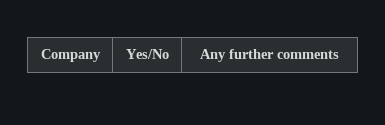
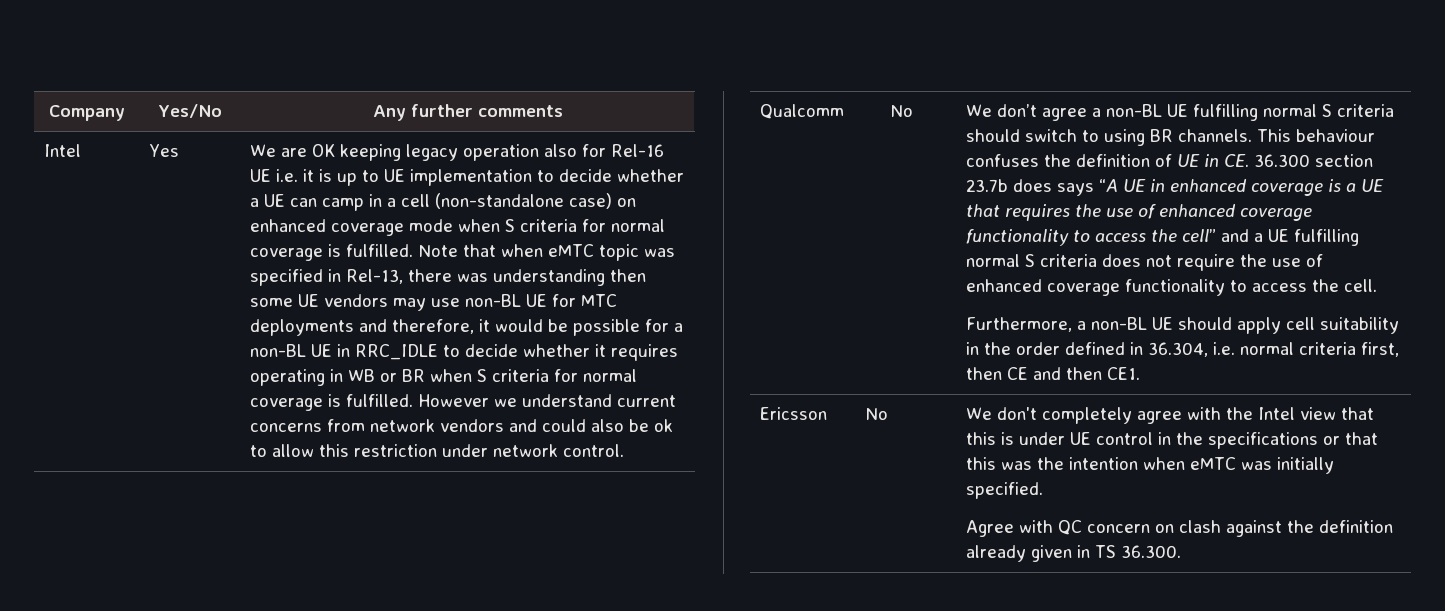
+ Intel | Yes | We are OK keeping legacy operation also for Rel-16 UE i.e. it is up to UE implementation to decide whether a UE can camp in a cell (non-standalone case) on enhanced coverage mode when S criteria for normal coverage is fulfilled. Note that when eMTC topic was specified in Rel-13, there was understanding then some UE vendors may use non-BL UE for MTC deployments and therefore, it would be possible for a non-BL UE in RRC_IDLE to decide whether it requires operating in WB or BR when S criteria for normal coverage is fulfilled. However we understand current concerns from network vendors and could also be ok to allow this restriction under network control.
+ Qualcomm | No | We don’t agree a non-BL UE fulfilling normal S criteria should switch to using BR channels. This behaviour confuses the definition of UE in CE. 36.300 section 23.7b does says “A UE in enhanced coverage is a UE that requires the use of enhanced coverage functionality to access the cell” and a UE fulfilling normal S criteria does not require the use of enhanced coverage functionality to access the cell.
+ Furthermore, a non-BL UE should apply cell suitability in the order defined in 36.304, i.e. normal criteria first, then CE and then CE1.
+ Ericsson | No | We don't completely agree with the Intel view that this is under UE control in the specifications or that this was the intention when eMTC was initially specified.
+ Agree with QC concern on clash against the definition already given in TS 36.300.

